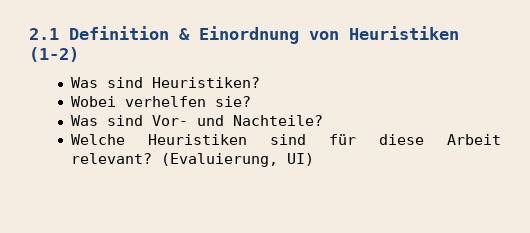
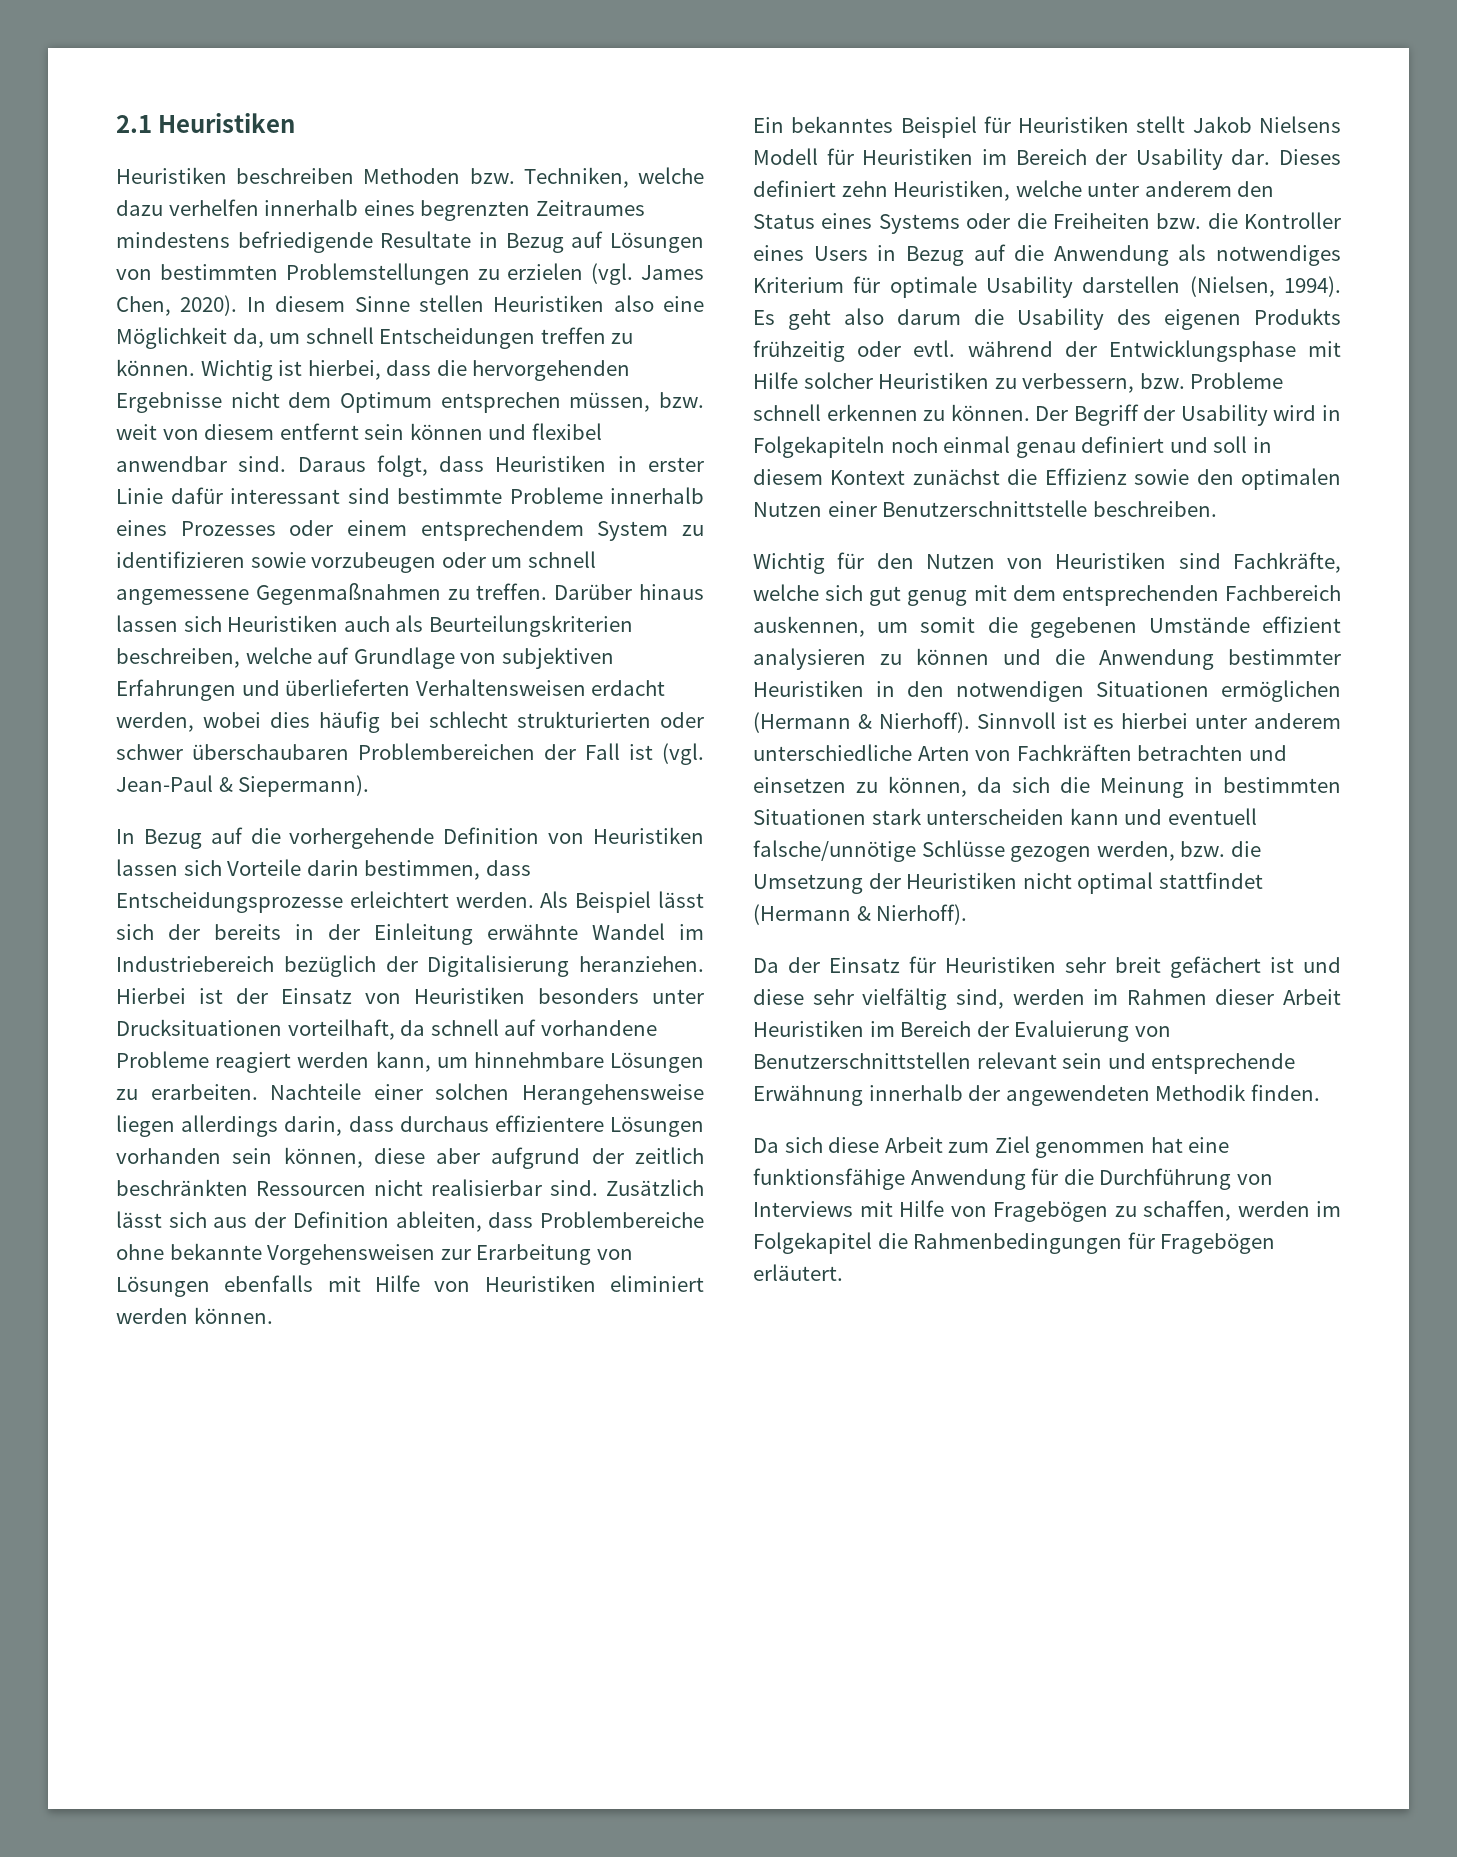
- 2.1 Definition & Einordnung von Heuristiken (1-2)
- Was sind Heuristiken?
- Wobei verhelfen sie?
- Was sind Vor- und Nachteile?
- Welche Heuristiken sind für diese Arbeit relevant? (Evaluierung, UI)
+ 2.1 Heuristiken
+ Heuristiken beschreiben Methoden bzw. Techniken, welche dazu verhelfen innerhalb eines begrenzten Zeitraumes mindestens befriedigende Resultate in Bezug auf Lösungen von bestimmten Problemstellungen zu erzielen (vgl. James Chen, 2020). In diesem Sinne stellen Heuristiken also eine Möglichkeit da, um schnell Entscheidungen treffen zu können. Wichtig ist hierbei, dass die hervorgehenden Ergebnisse nicht dem Optimum entsprechen müssen, bzw. weit von diesem entfernt sein können und flexibel anwendbar sind. Daraus folgt, dass Heuristiken in erster Linie dafür interessant sind bestimmte Probleme innerhalb eines Prozesses oder einem entsprechendem System zu identifizieren sowie vorzubeugen oder um schnell angemessene Gegenmaßnahmen zu treffen. Darüber hinaus lassen sich Heuristiken auch als Beurteilungskriterien beschreiben, welche auf Grundlage von subjektiven Erfahrungen und überlieferten Verhaltensweisen erdacht werden, wobei dies häufig bei schlecht strukturierten oder schwer überschaubaren Problembereichen der Fall ist (vgl. Jean-Paul & Siepermann).
+ In Bezug auf die vorhergehende Definition von Heuristiken lassen sich Vorteile darin bestimmen, dass Entscheidungsprozesse erleichtert werden. Als Beispiel lässt sich der bereits in der Einleitung erwähnte Wandel im Industriebereich bezüglich der Digitalisierung heranziehen. Hierbei ist der Einsatz von Heuristiken besonders unter Drucksituationen vorteilhaft, da schnell auf vorhandene Probleme reagiert werden kann, um hinnehmbare Lösungen zu erarbeiten. Nachteile einer solchen Herangehensweise liegen allerdings darin, dass durchaus effizientere Lösungen vorhanden sein können, diese aber aufgrund der zeitlich beschränkten Ressourcen nicht realisierbar sind. Zusätzlich lässt sich aus der Definition ableiten, dass Problembereiche ohne bekannte Vorgehensweisen zur Erarbeitung von Lösungen ebenfalls mit Hilfe von Heuristiken eliminiert werden können.
+ Ein bekanntes Beispiel für Heuristiken stellt Jakob Nielsens Modell für Heuristiken im Bereich der Usability dar. Dieses definiert zehn Heuristiken, welche unter anderem den Status eines Systems oder die Freiheiten bzw. die Kontroller eines Users in Bezug auf die Anwendung als notwendiges Kriterium für optimale Usability darstellen (Nielsen, 1994). Es geht also darum die Usability des eigenen Produkts frühzeitig oder evtl. während der Entwicklungsphase mit Hilfe solcher Heuristiken zu verbessern, bzw. Probleme schnell erkennen zu können. Der Begriff der Usability wird in Folgekapiteln noch einmal genau definiert und soll in diesem Kontext zunächst die Effizienz sowie den optimalen Nutzen einer Benutzerschnittstelle beschreiben.
+ Wichtig für den Nutzen von Heuristiken sind Fachkräfte, welche sich gut genug mit dem entsprechenden Fachbereich auskennen, um somit die gegebenen Umstände effizient analysieren zu können und die Anwendung bestimmter Heuristiken in den notwendigen Situationen ermöglichen (Hermann & Nierhoff). Sinnvoll ist es hierbei unter anderem unterschiedliche Arten von Fachkräften betrachten und einsetzen zu können, da sich die Meinung in bestimmten Situationen stark unterscheiden kann und eventuell falsche/unnötige Schlüsse gezogen werden, bzw. die Umsetzung der Heuristiken nicht optimal stattfindet (Hermann & Nierhoff).
+ Da der Einsatz für Heuristiken sehr breit gefächert ist und diese sehr vielfältig sind, werden im Rahmen dieser Arbeit Heuristiken im Bereich der Evaluierung von Benutzerschnittstellen relevant sein und entsprechende Erwähnung innerhalb der angewendeten Methodik finden.
+ Da sich diese Arbeit zum Ziel genommen hat eine funktionsfähige Anwendung für die Durchführung von Interviews mit Hilfe von Fragebögen zu schaffen, werden im Folgekapitel die Rahmenbedingungen für Fragebögen erläutert.

